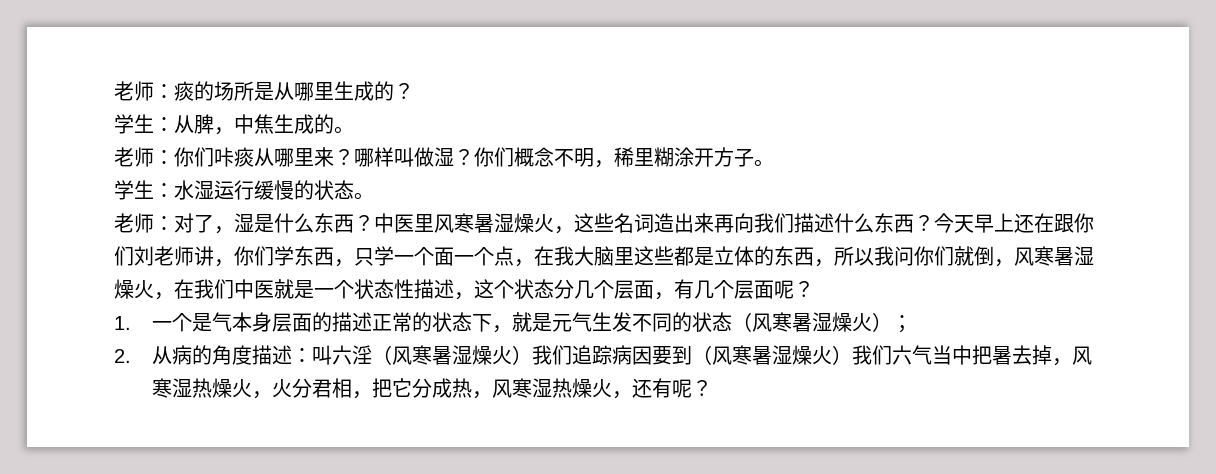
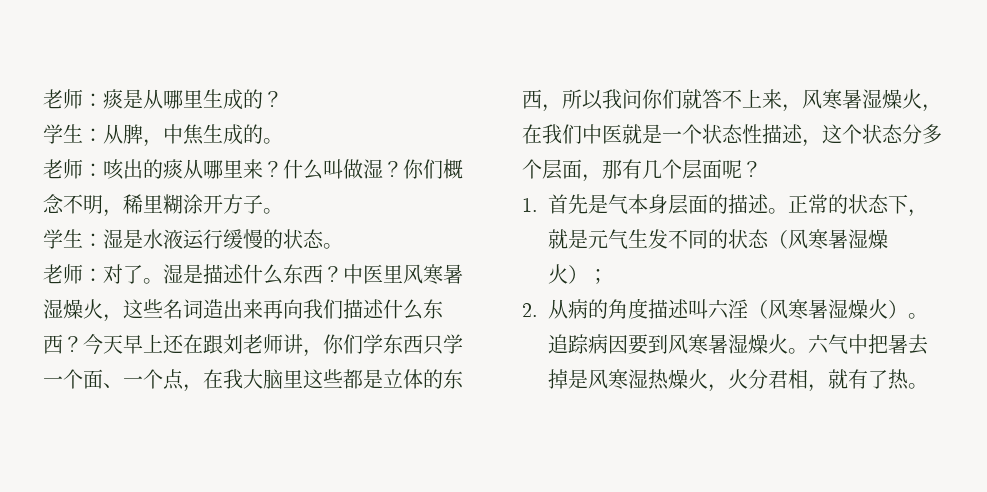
- 老师：痰的场所是从哪里生成的？
+ 老师：痰是从哪里生成的？
- 老师：你们咔痰从哪里来？
+ 老师：咳出的痰从哪里来？
- 哪样叫做湿？
+ 什么叫做湿？
- 学生：水湿运行缓慢的状态。
+ 学生：湿是水液运行缓慢的状态。
- 老师：对了，湿是什么东西？
+ 老师：对了。湿是描述什么东西？
- 今天早上还在跟你们刘老师讲，你们学东西，只学一个面一个点，在我大脑里这些都是立体的东西，所以我问你们就倒，风寒暑湿燥火，在我们中医就是一个状态性描述，这个状态分几个层面，有几个层面呢？
+ 今天早上还在跟刘老师讲，你们学东西只学一个面、一个点，在我大脑里这些都是立体的东西，所以我问你们就答不上来，风寒暑湿燥火，在我们中医就是一个状态性描述，这个状态分多个层面，那有几个层面呢？
- 1.一个是气本身层面的描述正常的状态下，就是元气生发不同的状态（风寒暑湿燥火）；
+ 1.首先是气本身层面的描述。正常的状态下，就是元气生发不同的状态（风寒暑湿燥火）；
- 2.从病的角度描述：叫六淫（风寒暑湿燥火）我们追踪病因要到（风寒暑湿燥火）我们六气当中把暑去掉，风寒湿热燥火，火分君相，把它分成热，风寒湿热燥火，还有呢？
+ 2.从病的角度描述叫六淫（风寒暑湿燥火）。追踪病因要到风寒暑湿燥火。六气中把暑去掉是风寒湿热燥火，火分君相，就有了热。

